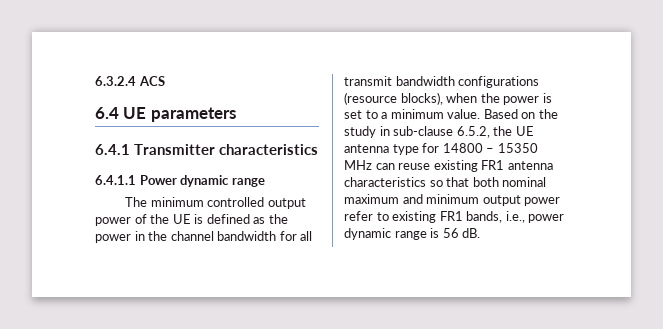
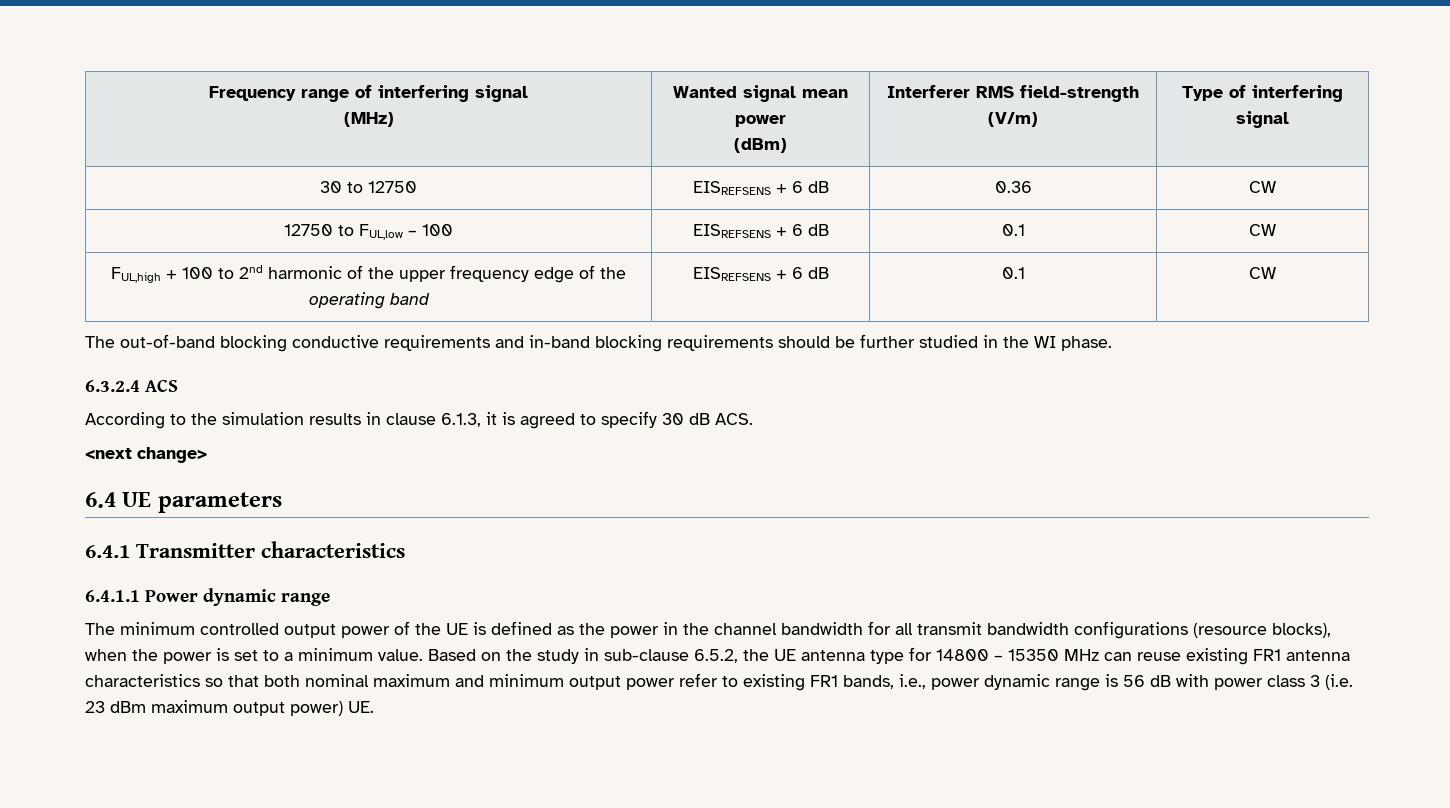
+ Frequency range of interfering signal
+ (MHz) | Wanted signal mean power
+ (dBm) | Interferer RMS field-strength (V/m) | Type of interfering signal
+ 30 to 12750 | EISREFSENS + 6 dB | 0.36 | CW
+ 12750 to FUL,low – 100 | EISREFSENS + 6 dB | 0.1 | CW
+ FUL,high + 100 to 2nd harmonic of the upper frequency edge of the operating band | EISREFSENS + 6 dB | 0.1 | CW
+ The out-of-band blocking conductive requirements and in-band blocking requirements should be further studied in the WI phase.
  6.3.2.4 ACS
+ According to the simulation results in clause 6.1.3, it is agreed to specify 30 dB ACS.
+ <next change>
- Based on the study in sub-clause 6.5.2, the UE antenna type for 14800 – 15350 MHz can reuse existing FR1 antenna characteristics so that both nominal maximum and minimum output power refer to existing FR1 bands, i.e., power dynamic range is 56 dB.
+ Based on the study in sub-clause 6.5.2, the UE antenna type for 14800 – 15350 MHz can reuse existing FR1 antenna characteristics so that both nominal maximum and minimum output power refer to existing FR1 bands, i.e., power dynamic range is 56 dB with power class 3 (i.e. 23 dBm maximum output power) UE.

